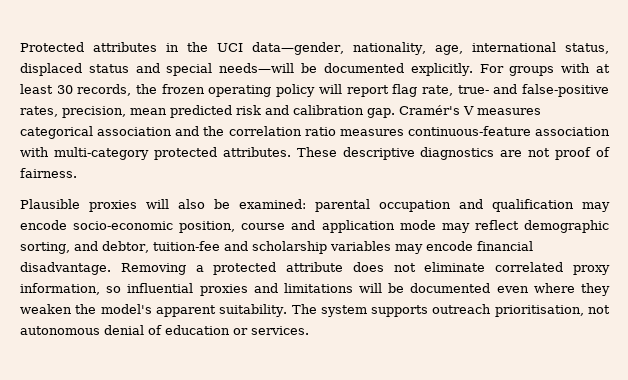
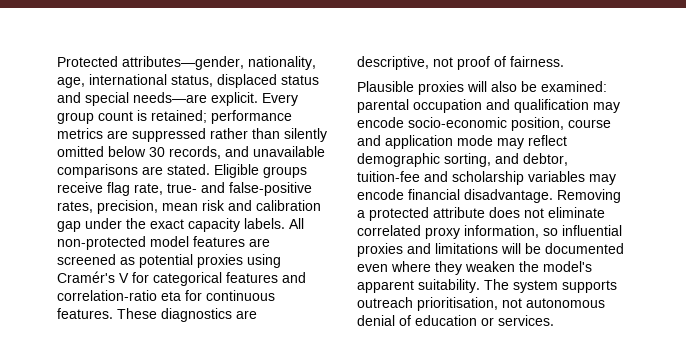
- Protected attributes in the UCI data—gender, nationality, age, international status, displaced status and special needs—will be documented explicitly. For groups with at least 30 records, the frozen operating policy will report flag rate, true- and false-positive rates, precision, mean predicted risk and calibration gap. Cramér's V measures categorical association and the correlation ratio measures continuous-feature association with multi-category protected attributes. These descriptive diagnostics are not proof of fairness.
+ Protected attributes—gender, nationality, age, international status, displaced status and special needs—are explicit. Every group count is retained; performance metrics are suppressed rather than silently omitted below 30 records, and unavailable comparisons are stated. Eligible groups receive flag rate, true- and false-positive rates, precision, mean risk and calibration gap under the exact capacity labels. All non-protected model features are screened as potential proxies using Cramér's V for categorical features and correlation-ratio eta for continuous features. These diagnostics are descriptive, not proof of fairness.

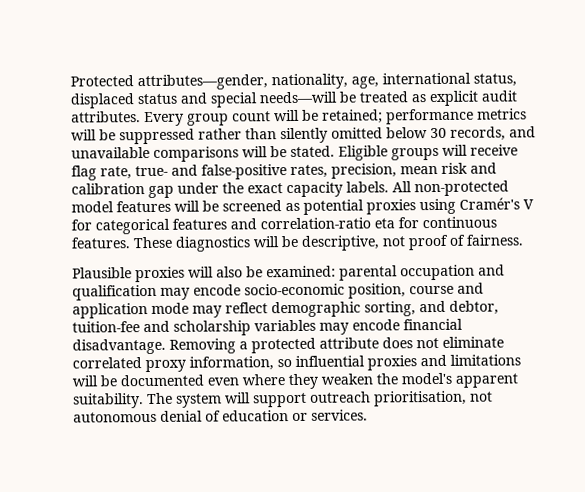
- Protected attributes—gender, nationality, age, international status, displaced status and special needs—are explicit.
+ Protected attributes—gender, nationality, age, international status, displaced status and special needs—will be treated as explicit audit attributes.
- Every group count is retained; performance metrics are suppressed rather than silently omitted below 30 records, and unavailable comparisons are stated.
+ Every group count will be retained; performance metrics will be suppressed rather than silently omitted below 30 records, and unavailable comparisons will be stated.
- Eligible groups receive flag rate, true- and false-positive rates, precision, mean risk and calibration gap under the exact capacity labels.
+ Eligible groups will receive flag rate, true- and false-positive rates, precision, mean risk and calibration gap under the exact capacity labels.
- All non-protected model features are screened as potential proxies using Cramér's V for categorical features and correlation-ratio eta for continuous features.
+ All non-protected model features will be screened as potential proxies using Cramér's V for categorical features and correlation-ratio eta for continuous features.
- These diagnostics are descriptive, not proof of fairness.
+ These diagnostics will be descriptive, not proof of fairness.
- The system supports outreach prioritisation, not autonomous denial of education or services.
+ The system will support outreach prioritisation, not autonomous denial of education or services.

